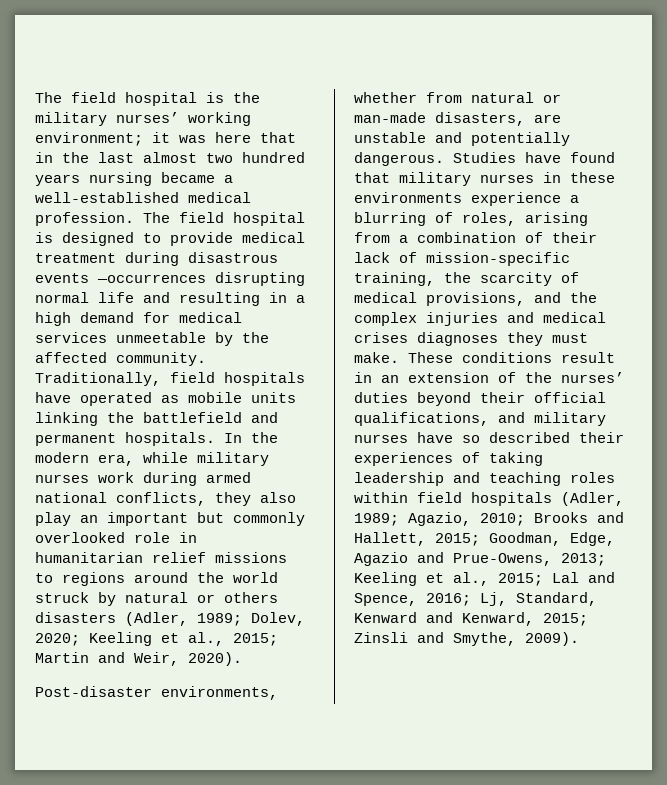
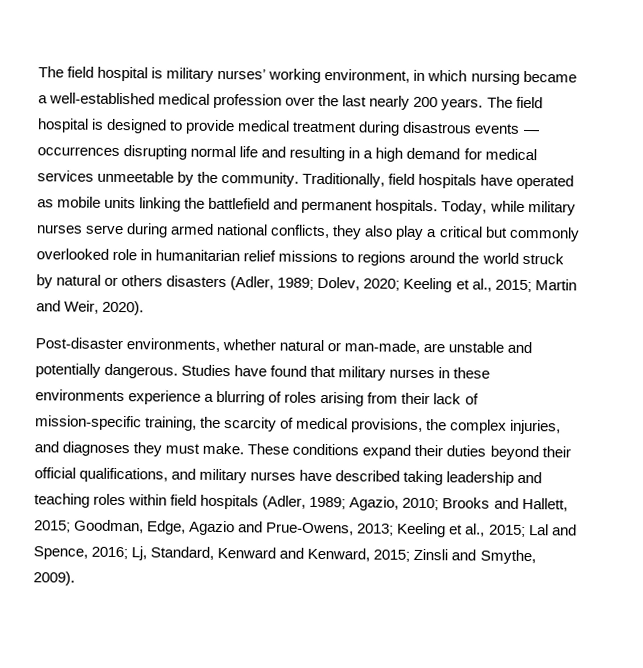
- The field hospital is the military nurses’ working environment; it was here that in the last almost two hundred years nursing became a well-established medical profession.
+ The field hospital is military nurses’ working environment, in which nursing became a well-established medical profession over the last nearly 200 years.
- The field hospital is designed to provide medical treatment during disastrous events —occurrences disrupting normal life and resulting in a high demand for medical services unmeetable by the affected community.
+ The field hospital is designed to provide medical treatment during disastrous events — occurrences disrupting normal life and resulting in a high demand for medical services unmeetable by the community.
- In the modern era, while military nurses work during armed national conflicts, they also play an important but commonly overlooked role in humanitarian relief missions to regions around the world struck by natural or others disasters (Adler, 1989; Dolev, 2020; Keeling et al., 2015; Martin and Weir, 2020).
+ Today, while military nurses serve during armed national conflicts, they also play a critical but commonly overlooked role in humanitarian relief missions to regions around the world struck by natural or others disasters (Adler, 1989; Dolev, 2020; Keeling et al., 2015; Martin and Weir, 2020).
- Post-disaster environments, whether from natural or man-made disasters, are unstable and potentially dangerous.
+ Post-disaster environments, whether natural or man-made, are unstable and potentially dangerous.
- Studies have found that military nurses in these environments experience a blurring of roles, arising from a combination of their lack of mission-specific training, the scarcity of medical provisions, and the complex injuries and medical crises diagnoses they must make.
+ Studies have found that military nurses in these environments experience a blurring of roles arising from their lack of mission-specific training, the scarcity of medical provisions, the complex injuries, and diagnoses they must make.
- These conditions result in an extension of the nurses’ duties beyond their official qualifications, and military nurses have so described their experiences of taking leadership and teaching roles within field hospitals (Adler, 1989; Agazio, 2010; Brooks and Hallett, 2015; Goodman, Edge, Agazio and Prue-Owens, 2013; Keeling et al., 2015; Lal and Spence, 2016; Lj, Standard, Kenward and Kenward, 2015; Zinsli and Smythe, 2009).
+ These conditions expand their duties beyond their official qualifications, and military nurses have described taking leadership and teaching roles within field hospitals (Adler, 1989; Agazio, 2010; Brooks and Hallett, 2015; Goodman, Edge, Agazio and Prue-Owens, 2013; Keeling et al., 2015; Lal and Spence, 2016; Lj, Standard, Kenward and Kenward, 2015; Zinsli and Smythe, 2009).

